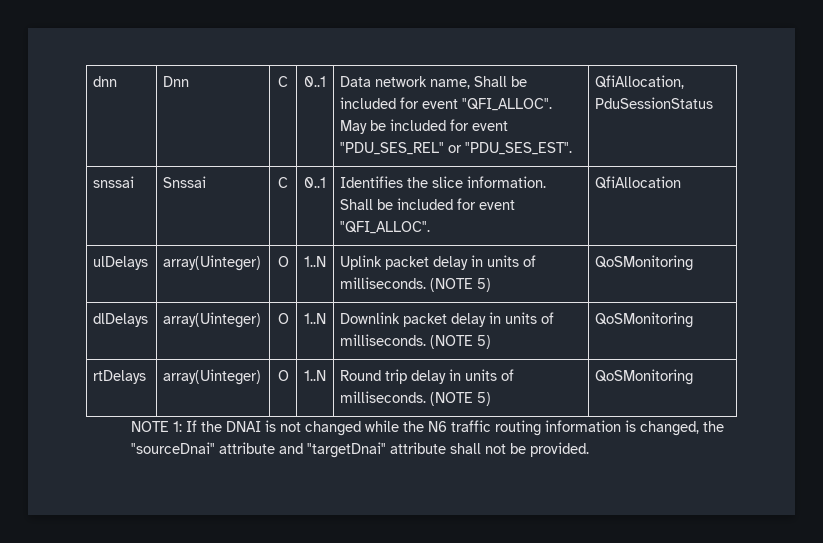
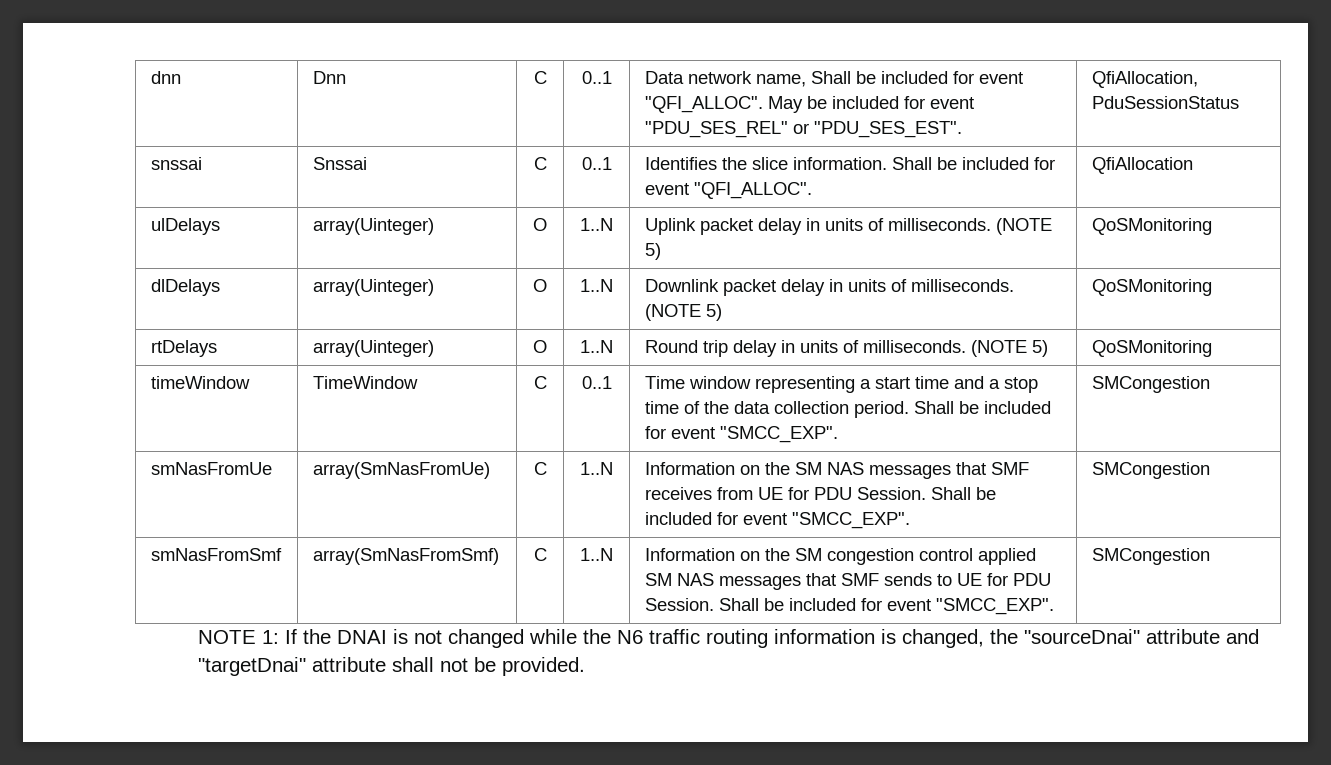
+ timeWindow | TimeWindow | C | 0..1 | Time window representing a start time and a stop time of the data collection period. Shall be included for event "SMCC_EXP". | SMCongestion
+ smNasFromUe | array(SmNasFromUe) | C | 1..N | Information on the SM NAS messages that SMF receives from UE for PDU Session. Shall be included for event "SMCC_EXP". | SMCongestion
+ smNasFromSmf | array(SmNasFromSmf) | C | 1..N | Information on the SM congestion control applied SM NAS messages that SMF sends to UE for PDU Session. Shall be included for event "SMCC_EXP". | SMCongestion

